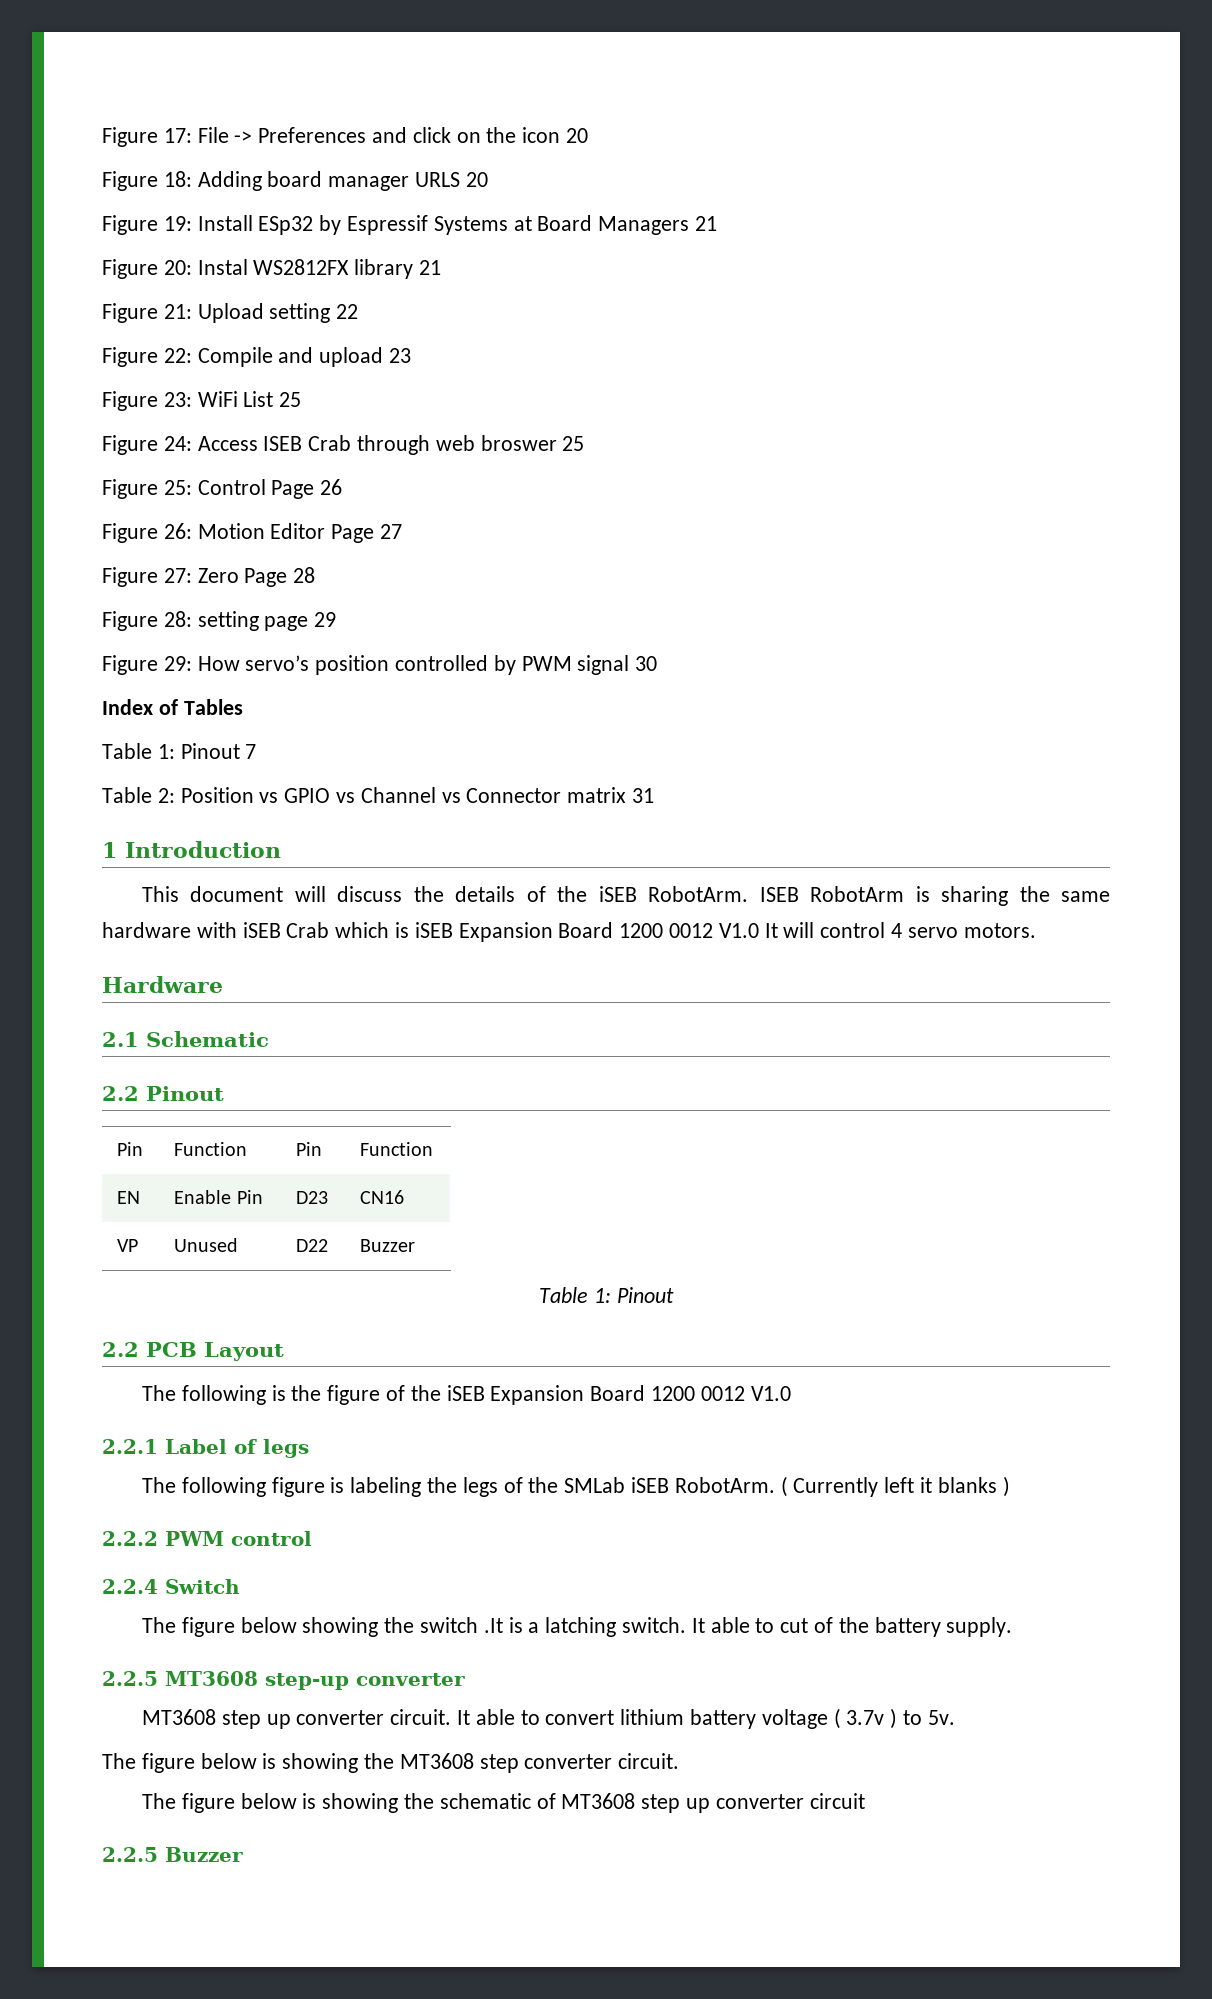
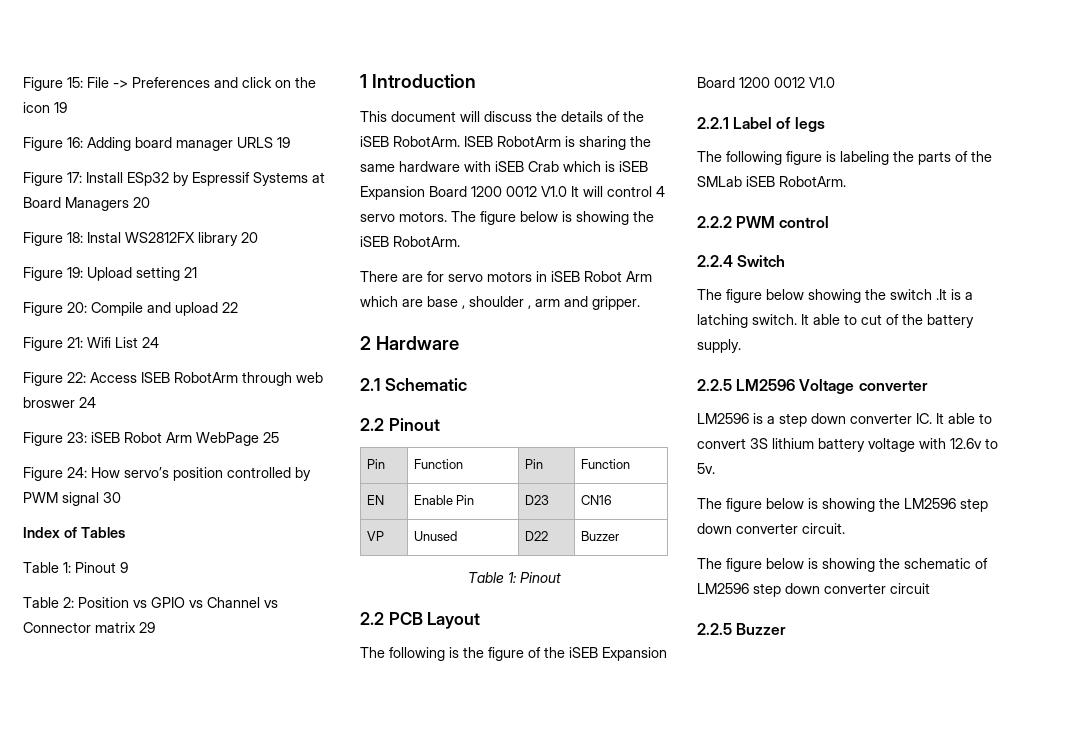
- Figure 17: File -> Preferences and click on the icon 20
- Figure 18: Adding board manager URLS 20
- Figure 19: Install ESp32 by Espressif Systems at Board Managers 21
+ Figure 15: File -> Preferences and click on the icon 19
+ Figure 16: Adding board manager URLS 19
+ Figure 17: Install ESp32 by Espressif Systems at Board Managers 20
+ Figure 18: Instal WS2812FX library 20
+ Figure 19: Upload setting 21
- Figure 20: Instal WS2812FX library 21
+ Figure 20: Compile and upload 22
- Figure 21: Upload setting 22
+ Figure 21: Wifi List 24
- Figure 22: Compile and upload 23
- Figure 23: WiFi List 25
- Figure 24: Access ISEB Crab through web broswer 25
- Figure 25: Control Page 26
- Figure 26: Motion Editor Page 27
- Figure 27: Zero Page 28
- Figure 28: setting page 29
- Figure 29: How servo’s position controlled by PWM signal 30
+ Figure 22: Access ISEB RobotArm through web broswer 24
+ Figure 23: iSEB Robot Arm WebPage 25
+ Figure 24: How servo’s position controlled by PWM signal 30
- Table 1: Pinout 7
+ Table 1: Pinout 9
- Table 2: Position vs GPIO vs Channel vs Connector matrix 31
+ Table 2: Position vs GPIO vs Channel vs Connector matrix 29
- ISEB RobotArm is sharing the same hardware with iSEB Crab which is iSEB Expansion Board 1200 0012 V1.0 It will control 4 servo motors.
- Hardware
+ ISEB RobotArm is sharing the same hardware with iSEB Crab which is iSEB Expansion Board 1200 0012 V1.0 It will control 4 servo motors. The figure below is showing the iSEB RobotArm.
+ There are for servo motors in iSEB Robot Arm which are base , shoulder , arm and gripper.
+ 2 Hardware
- The following figure is labeling the legs of the SMLab iSEB RobotArm. ( Currently left it blanks )
+ The following figure is labeling the parts of the SMLab iSEB RobotArm.
- 2.2.5 MT3608 step-up converter
+ 2.2.5 LM2596 Voltage converter
- MT3608 step up converter circuit. It able to convert lithium battery voltage ( 3.7v ) to 5v.
+ LM2596 is a step down converter IC. It able to convert 3S lithium battery voltage with 12.6v to 5v.
- The figure below is showing the MT3608 step converter circuit.
+ The figure below is showing the LM2596 step down converter circuit.
- The figure below is showing the schematic of MT3608 step up converter circuit
+ The figure below is showing the schematic of LM2596 step down converter circuit

